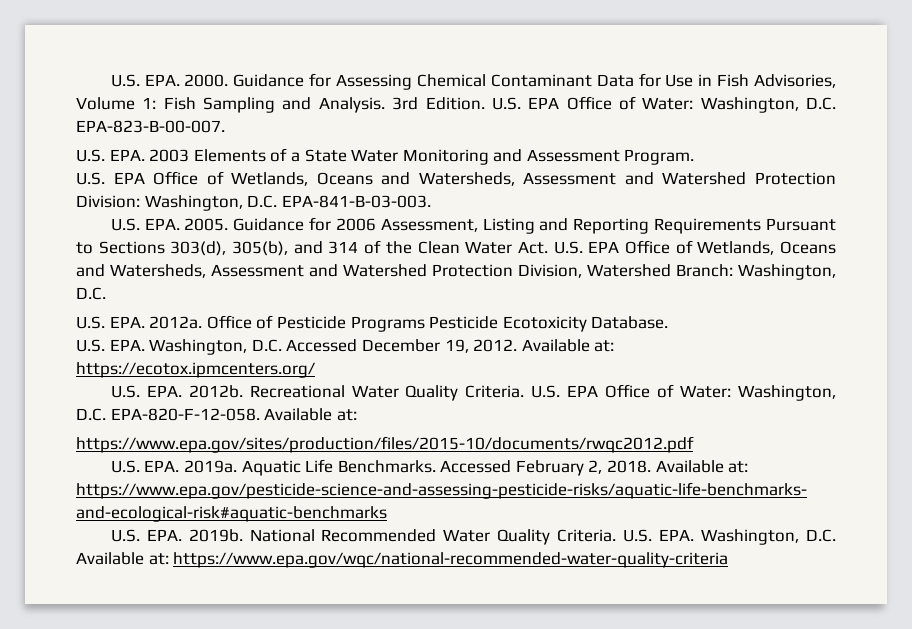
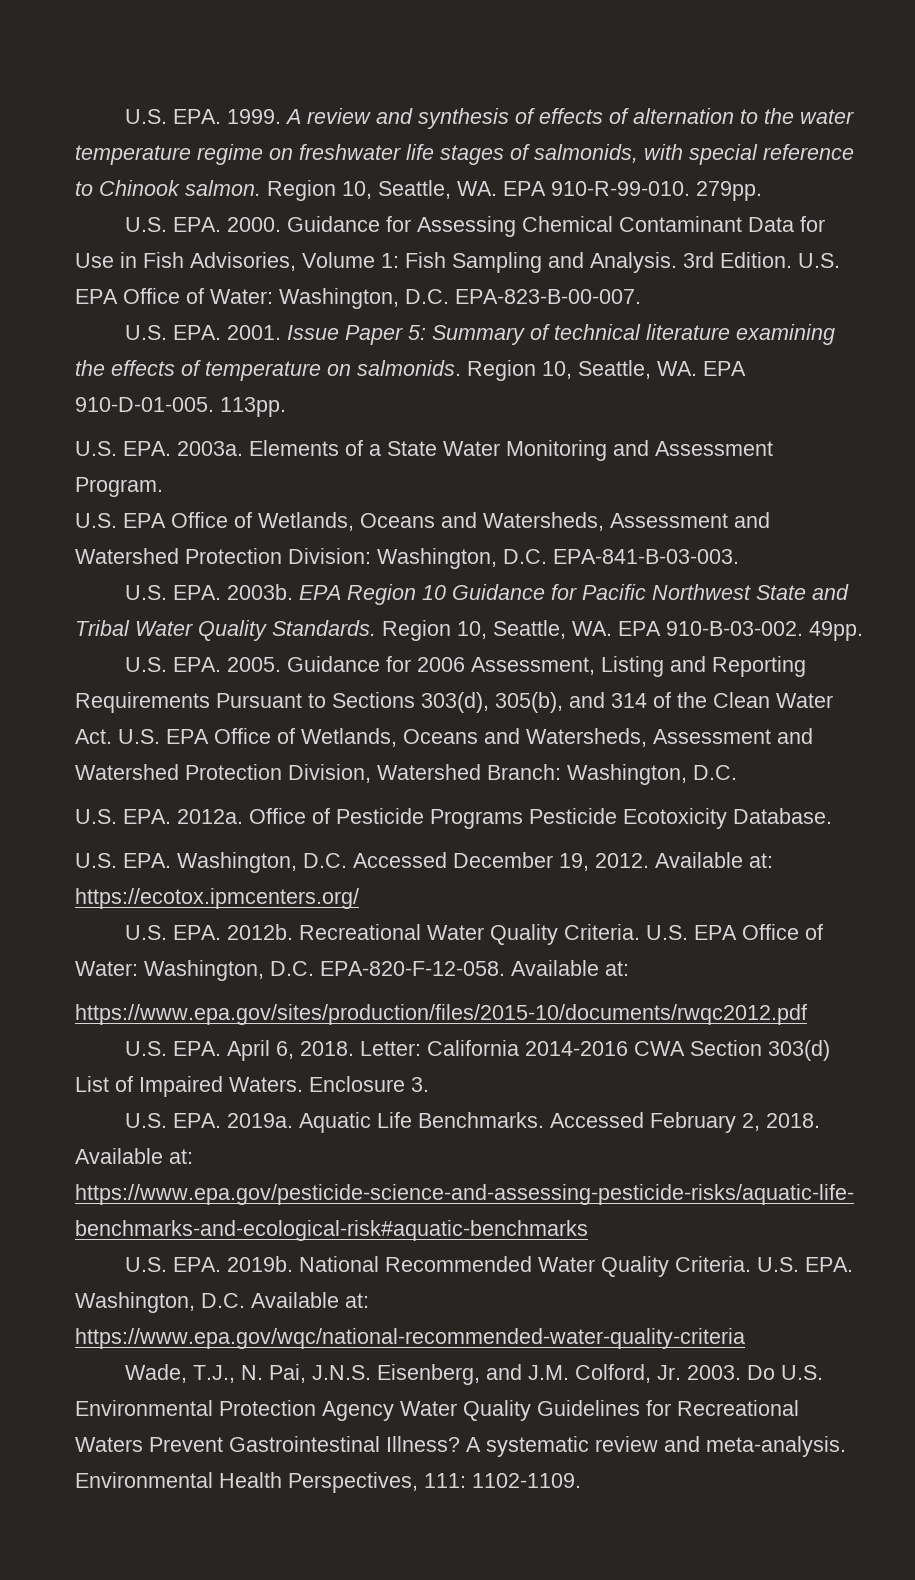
+ U.S. EPA. 1999. A review and synthesis of effects of alternation to the water temperature regime on freshwater life stages of salmonids, with special reference to Chinook salmon. Region 10, Seattle, WA. EPA 910-R-99-010. 279pp.
- U.S. EPA. 2003 Elements of a State Water Monitoring and Assessment Program.
+ U.S. EPA. 2001. Issue Paper 5: Summary of technical literature examining the effects of temperature on salmonids. Region 10, Seattle, WA. EPA 910-D-01-005. 113pp.
+ U.S. EPA. 2003a. Elements of a State Water Monitoring and Assessment Program.
+ U.S. EPA. 2003b. EPA Region 10 Guidance for Pacific Northwest State and Tribal Water Quality Standards. Region 10, Seattle, WA. EPA 910-B-03-002. 49pp.
+ U.S. EPA. April 6, 2018. Letter: California 2014-2016 CWA Section 303(d) List of Impaired Waters. Enclosure 3.
+ Wade, T.J., N. Pai, J.N.S. Eisenberg, and J.M. Colford, Jr. 2003. Do U.S. Environmental Protection Agency Water Quality Guidelines for Recreational Waters Prevent Gastrointestinal Illness? A systematic review and meta-analysis. Environmental Health Perspectives, 111: 1102-1109.

